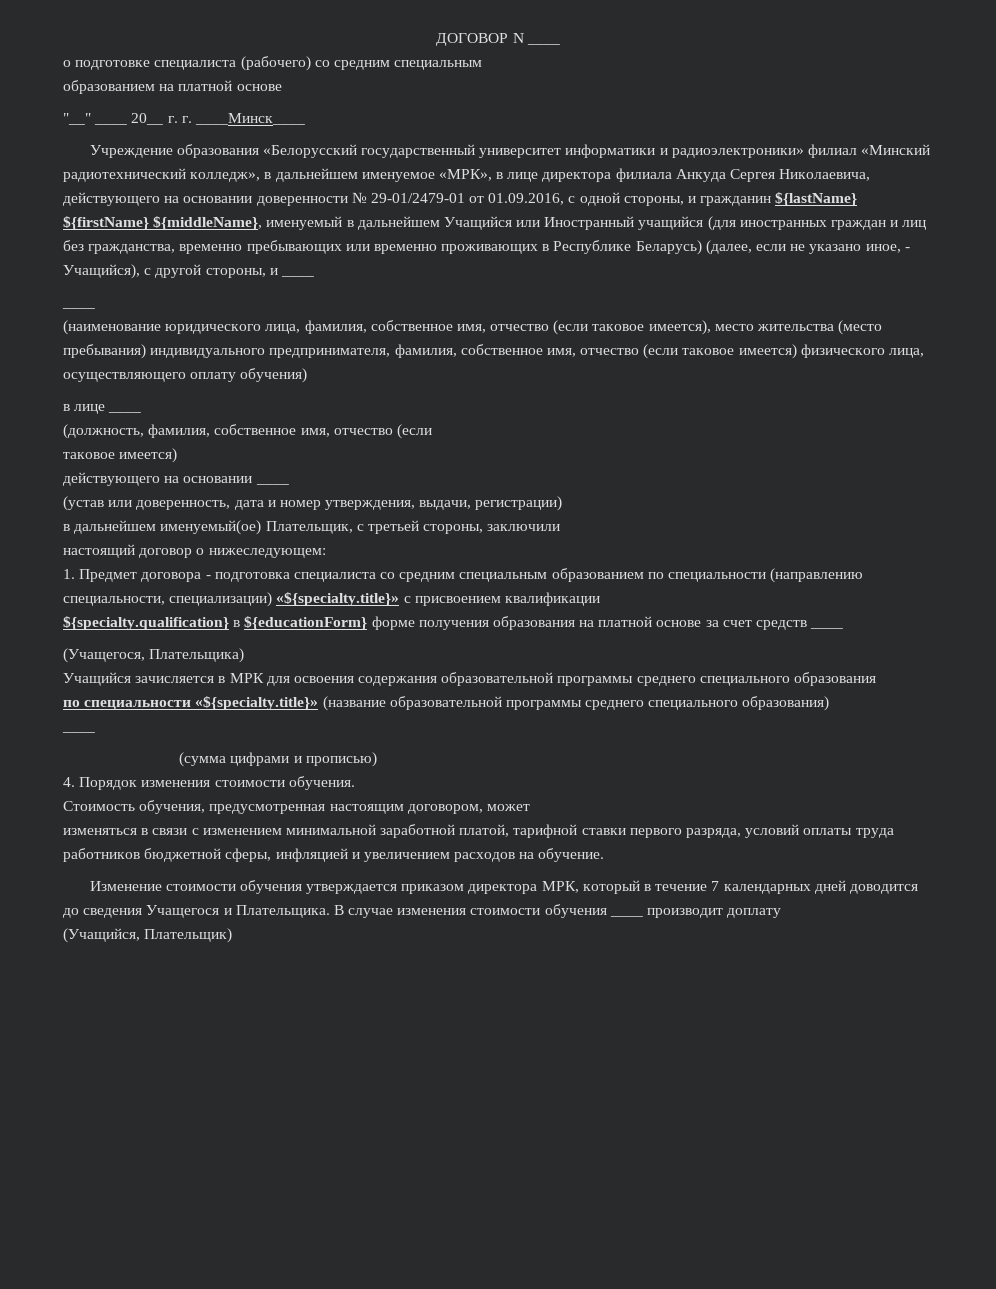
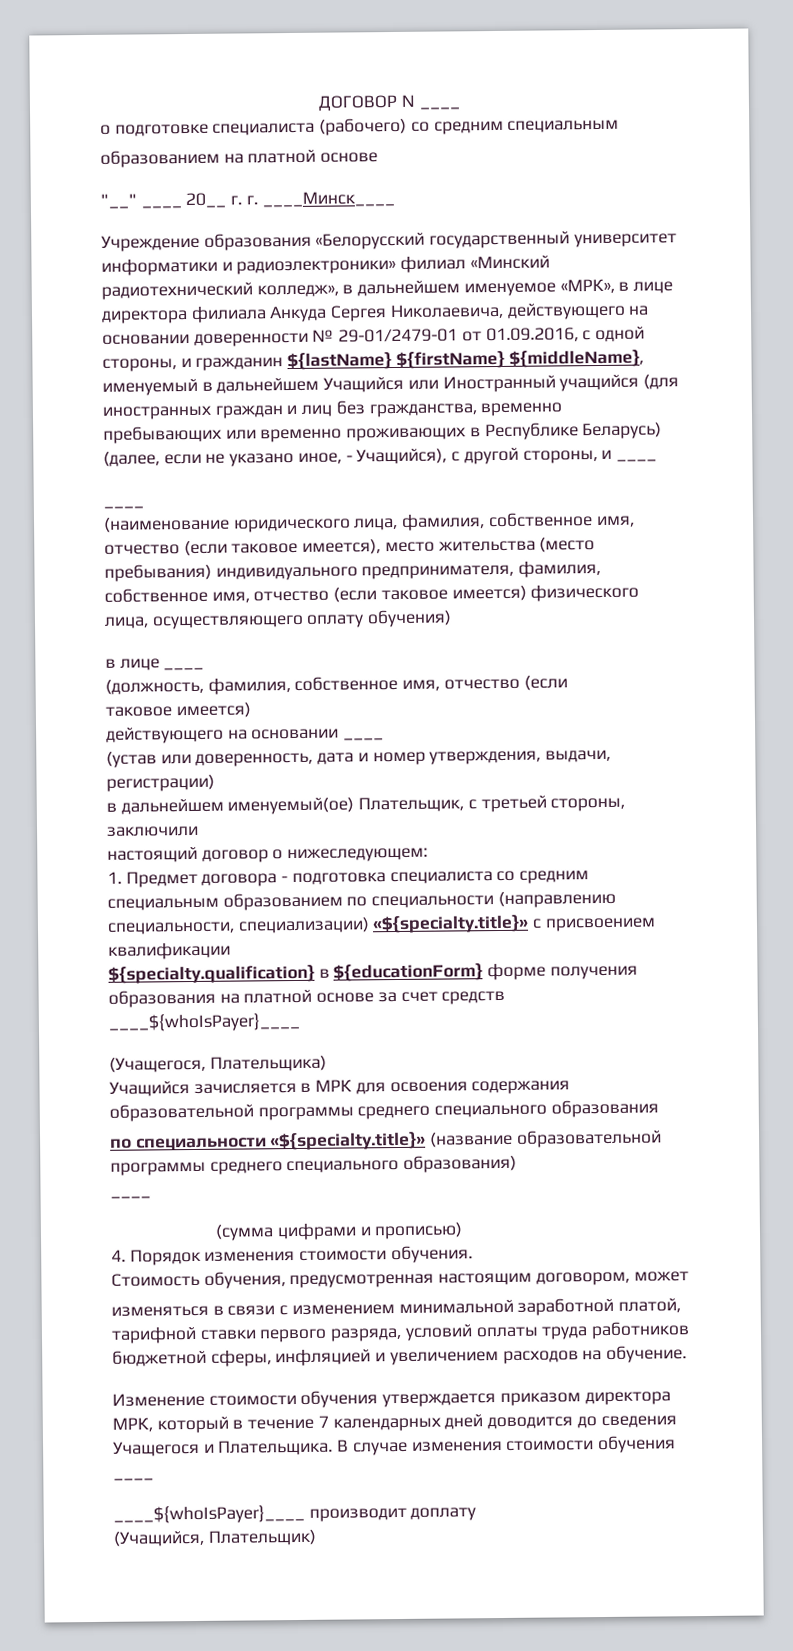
- ${specialty.qualification} в ${educationForm} форме получения образования на платной основе за счет средств ____
+ ${specialty.qualification} в ${educationForm} форме получения образования на платной основе за счет средств ____${whoIsPayer}____
- В случае изменения стоимости обучения ____ производит доплату
+ В случае изменения стоимости обучения ____
+ ____${whoIsPayer}____ производит доплату

